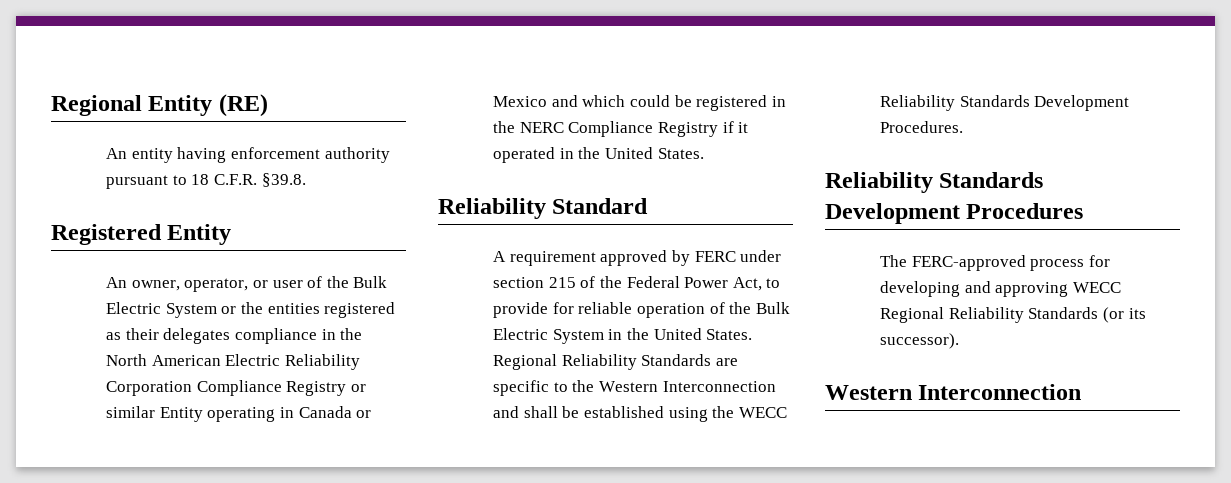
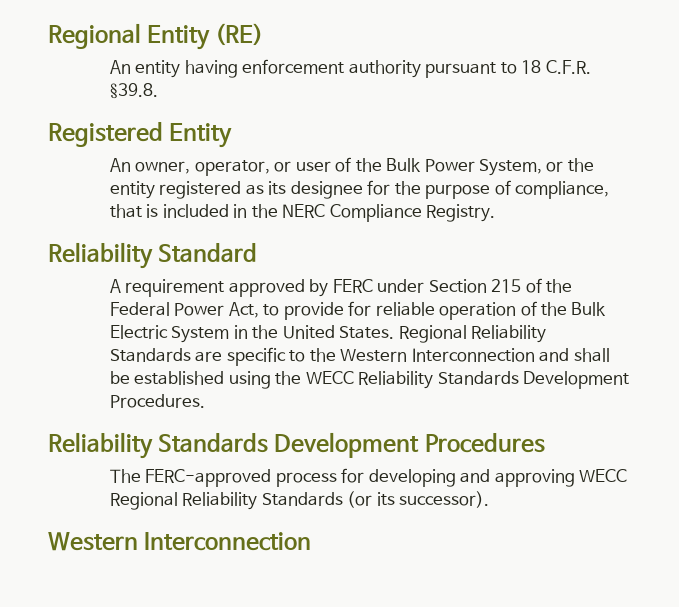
- An owner, operator, or user of the Bulk Electric System or the entities registered as their delegates compliance in the North American Electric Reliability Corporation Compliance Registry or similar Entity operating in Canada or Mexico and which could be registered in the NERC Compliance Registry if it operated in the United States.
+ An owner, operator, or user of the Bulk Power System, or the entity registered as its designee for the purpose of compliance, that is included in the NERC Compliance Registry.
- A requirement approved by FERC under section 215 of the Federal Power Act, to provide for reliable operation of the Bulk Electric System in the United States.
+ A requirement approved by FERC under Section 215 of the Federal Power Act, to provide for reliable operation of the Bulk Electric System in the United States.

